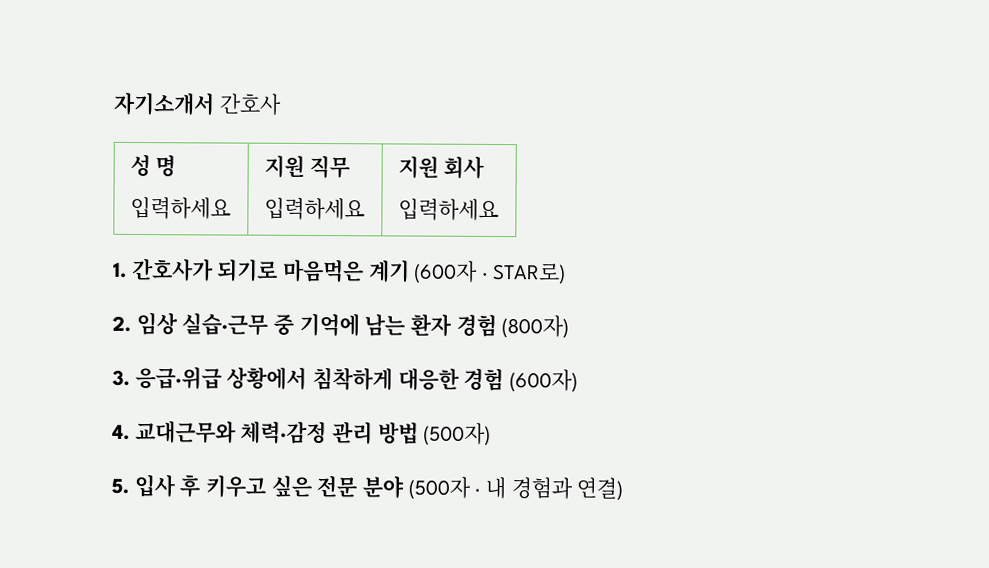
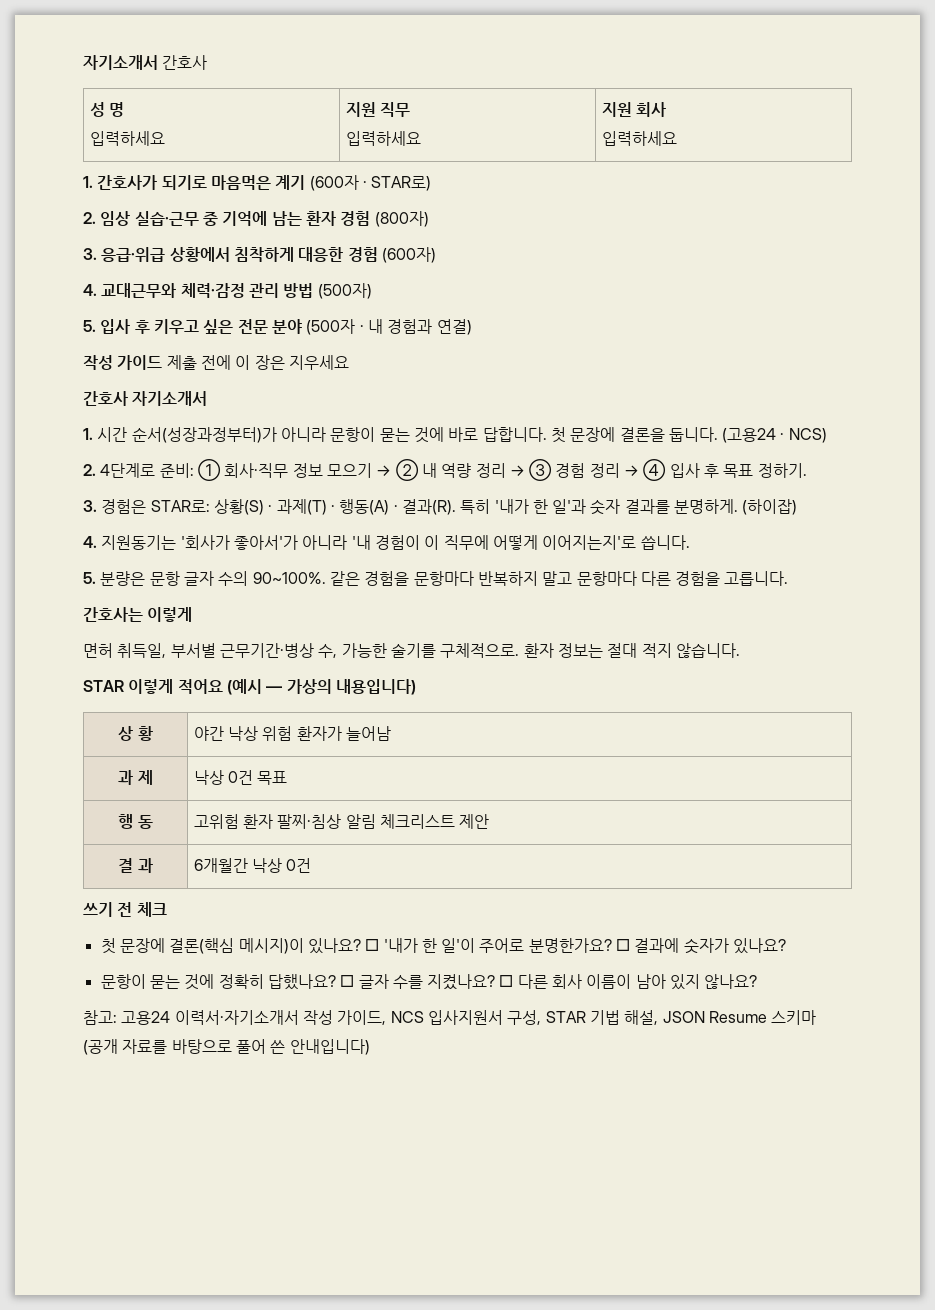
+ 작성 가이드 제출 전에 이 장은 지우세요
+ 간호사 자기소개서
+ 1. 시간 순서(성장과정부터)가 아니라 문항이 묻는 것에 바로 답합니다. 첫 문장에 결론을 둡니다. (고용24 · NCS)
+ 2. 4단계로 준비: ① 회사·직무 정보 모으기 → ② 내 역량 정리 → ③ 경험 정리 → ④ 입사 후 목표 정하기.
+ 3. 경험은 STAR로: 상황(S) · 과제(T) · 행동(A) · 결과(R). 특히 '내가 한 일'과 숫자 결과를 분명하게. (하이잡)
+ 4. 지원동기는 '회사가 좋아서'가 아니라 '내 경험이 이 직무에 어떻게 이어지는지'로 씁니다.
+ 5. 분량은 문항 글자 수의 90~100%. 같은 경험을 문항마다 반복하지 말고 문항마다 다른 경험을 고릅니다.
+ 간호사는 이렇게
+ 면허 취득일, 부서별 근무기간·병상 수, 가능한 술기를 구체적으로. 환자 정보는 절대 적지 않습니다.
+ STAR 이렇게 적어요 (예시 — 가상의 내용입니다)
+ 상 황 | 야간 낙상 위험 환자가 늘어남
+ 과 제 | 낙상 0건 목표
+ 행 동 | 고위험 환자 팔찌·침상 알림 체크리스트 제안
+ 결 과 | 6개월간 낙상 0건
+ 쓰기 전 체크
+ 첫 문장에 결론(핵심 메시지)이 있나요? □ '내가 한 일'이 주어로 분명한가요? □ 결과에 숫자가 있나요?
+ 문항이 묻는 것에 정확히 답했나요? □ 글자 수를 지켰나요? □ 다른 회사 이름이 남아 있지 않나요?
+ 참고: 고용24 이력서·자기소개서 작성 가이드, NCS 입사지원서 구성, STAR 기법 해설, JSON Resume 스키마 (공개 자료를 바탕으로 풀어 쓴 안내입니다)

